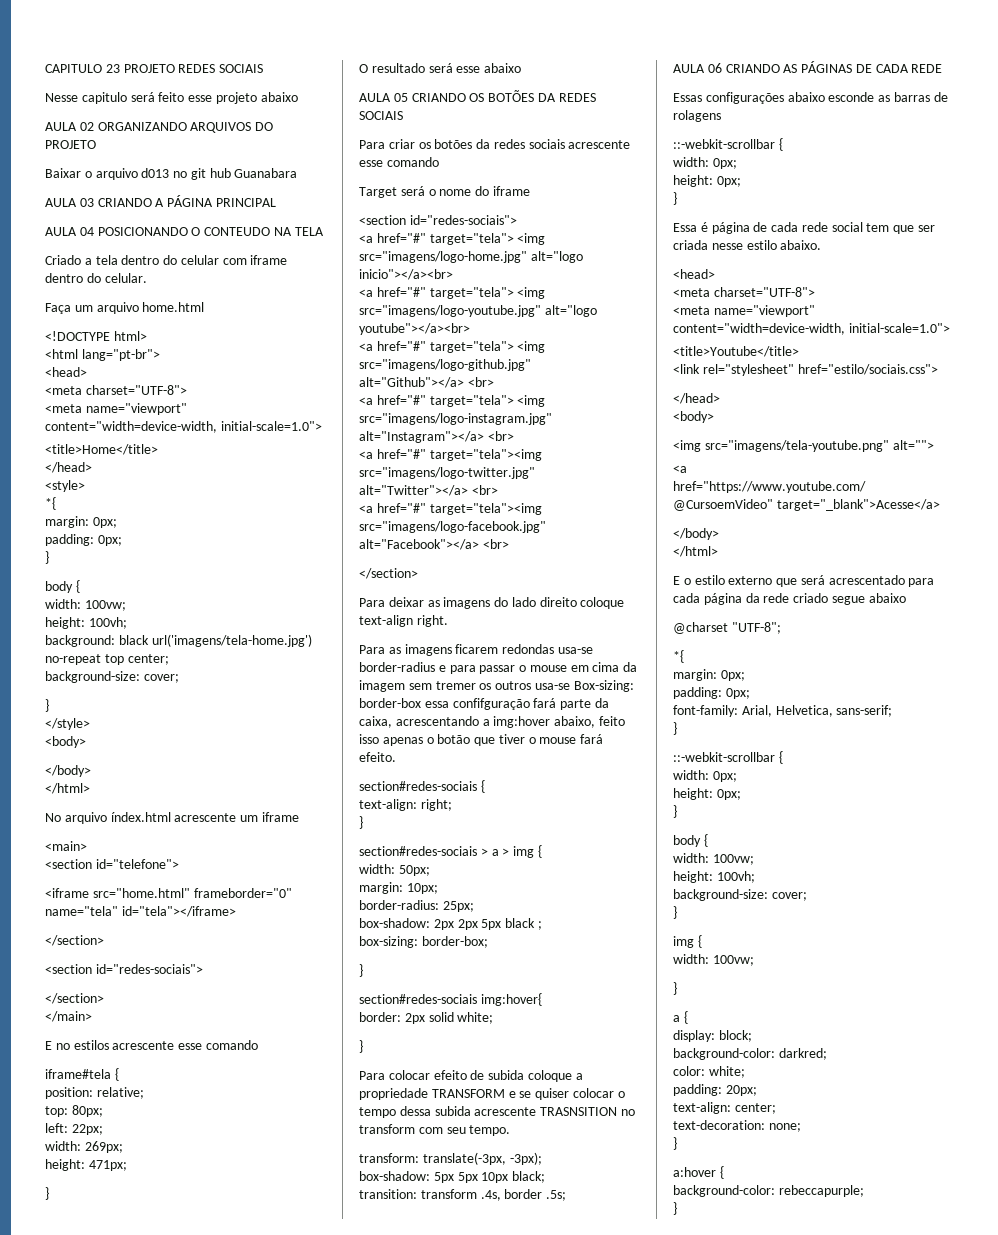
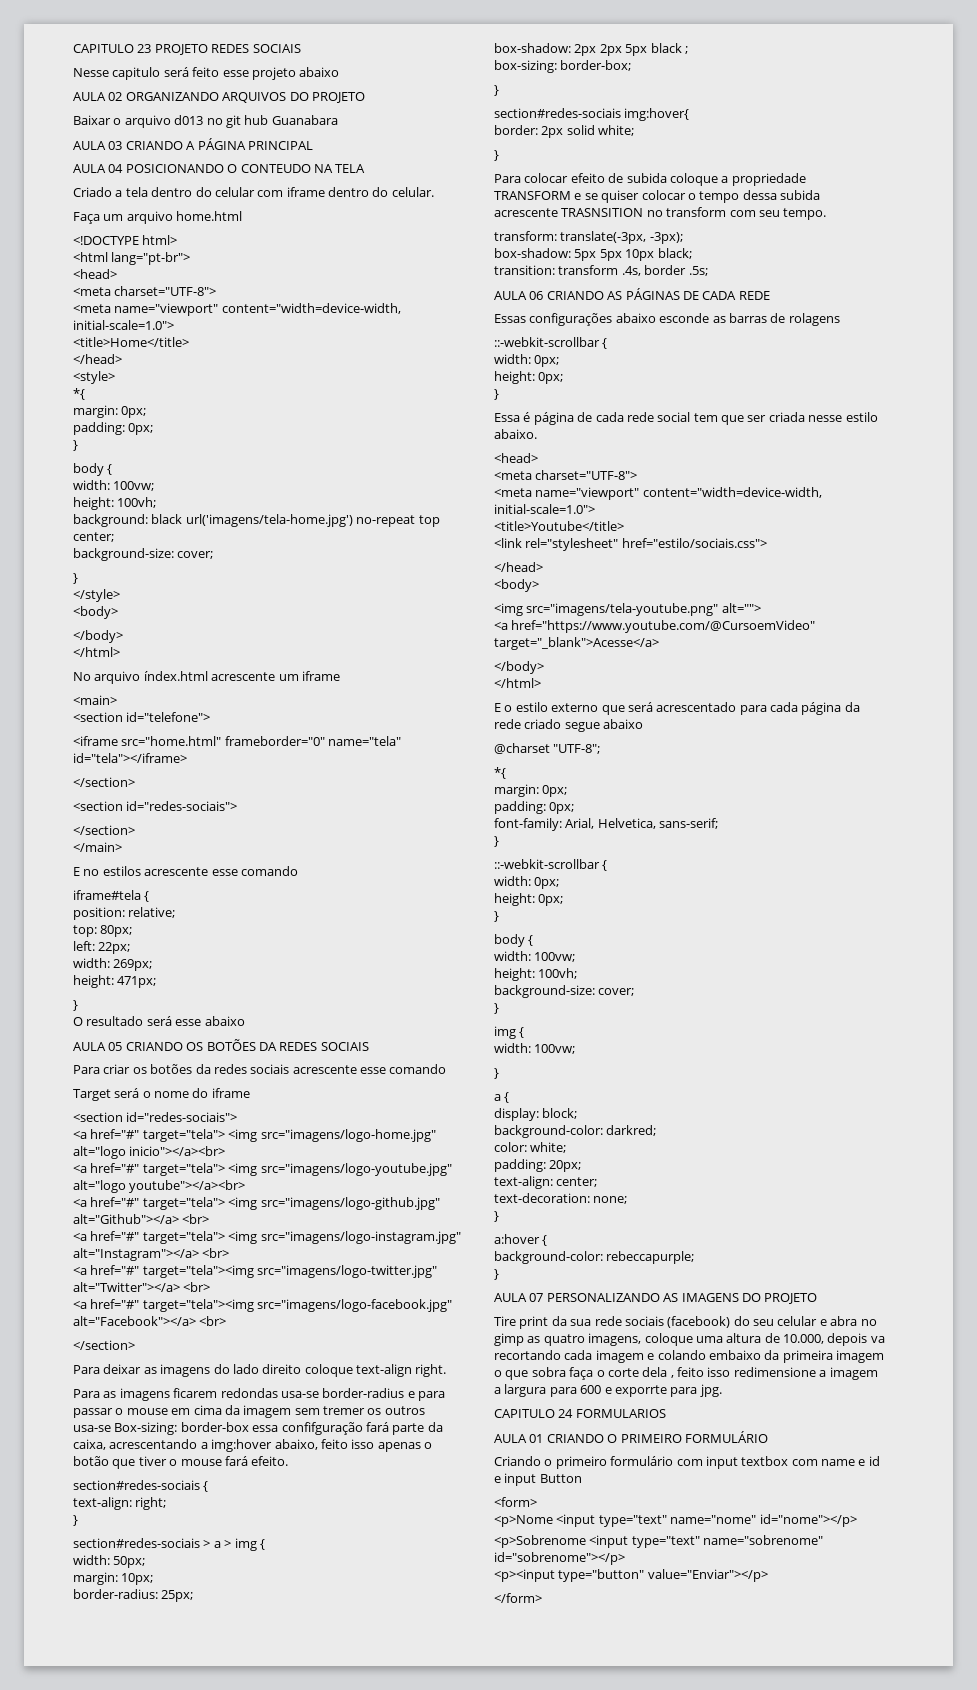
+ AULA 07 PERSONALIZANDO AS IMAGENS DO PROJETO
+ Tire print da sua rede sociais (facebook) do seu celular e abra no gimp as quatro imagens, coloque uma altura de 10.000, depois va recortando cada imagem e colando embaixo da primeira imagem o que sobra faça o corte dela , feito isso redimensione a imagem a largura para 600 e exporrte para jpg.
+ CAPITULO 24 FORMULARIOS
+ AULA 01 CRIANDO O PRIMEIRO FORMULÁRIO
+ Criando o primeiro formulário com input textbox com name e id e input Button
+ <form>
+ <p>Nome <input type="text" name="nome" id="nome"></p>
+ <p>Sobrenome <input type="text" name="sobrenome" id="sobrenome"></p>
+ <p><input type="button" value="Enviar"></p>
+ </form>

